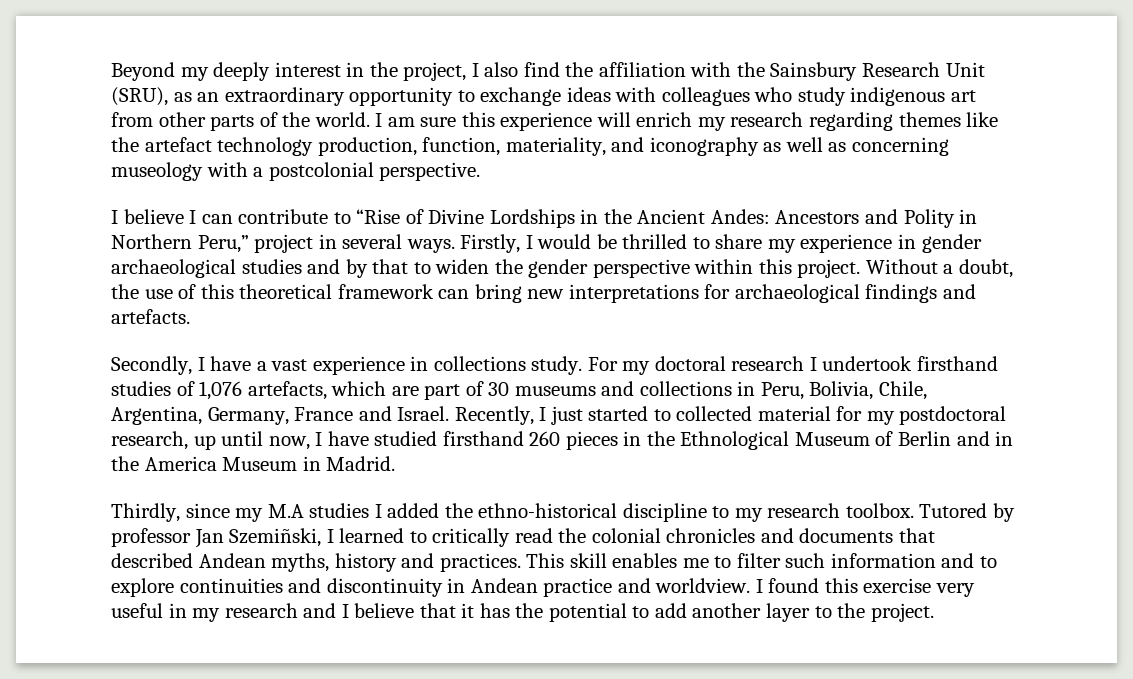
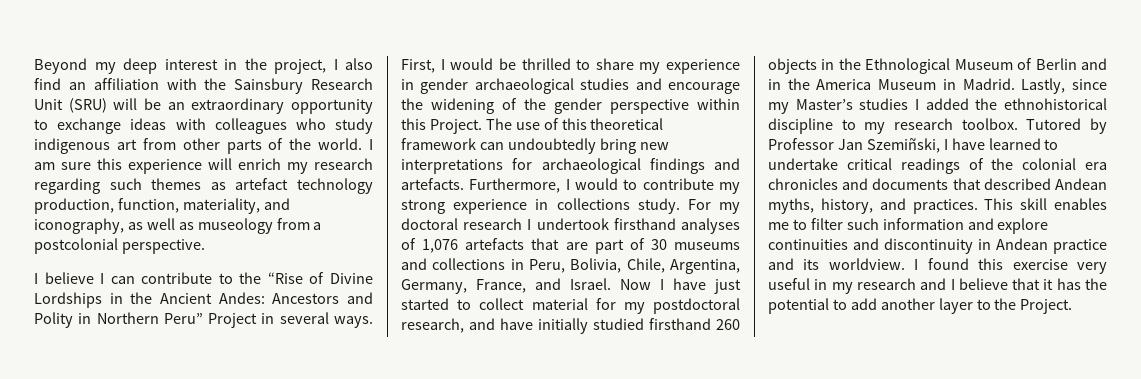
- Beyond my deeply interest in the project, I also find the affiliation with the Sainsbury Research Unit (SRU), as an extraordinary opportunity to exchange ideas with colleagues who study indigenous art from other parts of the world.
+ Beyond my deep interest in the project, I also find an affiliation with the Sainsbury Research Unit (SRU) will be an extraordinary opportunity to exchange ideas with colleagues who study indigenous art from other parts of the world.
- I am sure this experience will enrich my research regarding themes like the artefact technology production, function, materiality, and iconography as well as concerning museology with a postcolonial perspective.
+ I am sure this experience will enrich my research regarding such themes as artefact technology production, function, materiality, and iconography, as well as museology from a postcolonial perspective.
- I believe I can contribute to “Rise of Divine Lordships in the Ancient Andes: Ancestors and Polity in Northern Peru,” project in several ways.
+ I believe I can contribute to the “Rise of Divine Lordships in the Ancient Andes: Ancestors and Polity in Northern Peru” Project in several ways.
- Firstly, I would be thrilled to share my experience in gender archaeological studies and by that to widen the gender perspective within this project. Without a doubt, the use of this theoretical framework can bring new interpretations for archaeological findings and artefacts.
- Secondly, I have a vast experience in collections study.
+ First, I would be thrilled to share my experience in gender archaeological studies and encourage the widening of the gender perspective within this Project. The use of this theoretical framework can undoubtedly bring new interpretations for archaeological findings and artefacts. Furthermore, I would to contribute my strong experience in collections study.
- For my doctoral research I undertook firsthand studies of 1,076 artefacts, which are part of 30 museums and collections in Peru, Bolivia, Chile, Argentina, Germany, France and Israel.
+ For my doctoral research I undertook firsthand analyses of 1,076 artefacts that are part of 30 museums and collections in Peru, Bolivia, Chile, Argentina, Germany, France, and Israel.
- Recently, I just started to collected material for my postdoctoral research, up until now, I have studied firsthand 260 pieces in the Ethnological Museum of Berlin and in the America Museum in Madrid.
- Thirdly, since my M.A studies I added the ethno-historical discipline to my research toolbox.
+ Now I have just started to collect material for my postdoctoral research, and have initially studied firsthand 260 objects in the Ethnological Museum of Berlin and in the America Museum in Madrid. Lastly, since my Master’s studies I added the ethnohistorical discipline to my research toolbox.
- Tutored by professor Jan Szemiñski, I learned to critically read the colonial chronicles and documents that described Andean myths, history and practices.
+ Tutored by Professor Jan Szemiñski, I have learned to undertake critical readings of the colonial era chronicles and documents that described Andean myths, history, and practices.
- This skill enables me to filter such information and to explore continuities and discontinuity in Andean practice and worldview.
+ This skill enables me to filter such information and explore continuities and discontinuity in Andean practice and its worldview.
- I found this exercise very useful in my research and I believe that it has the potential to add another layer to the project.
+ I found this exercise very useful in my research and I believe that it has the potential to add another layer to the Project.

